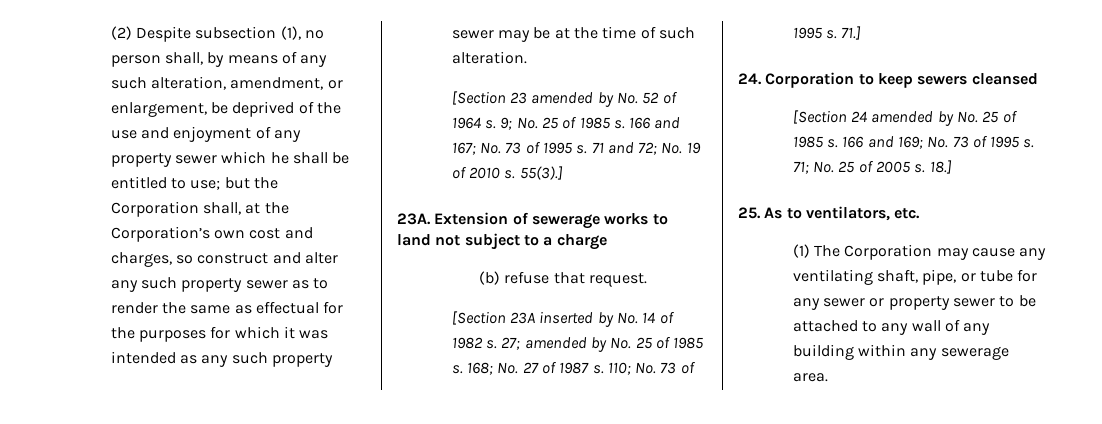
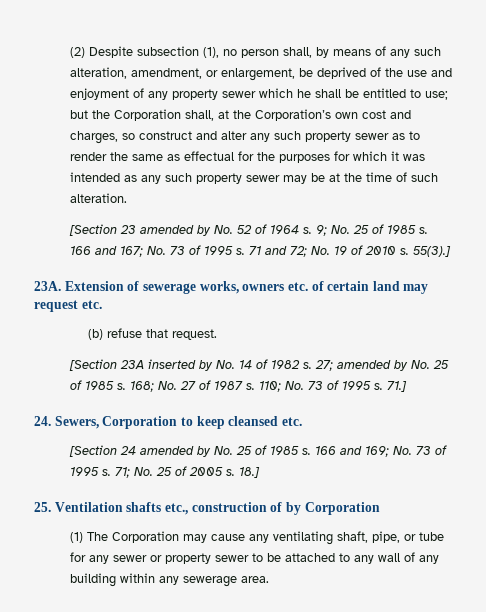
- Extension of sewerage works to land not subject to a charge
+ Extension of sewerage works, owners etc. of certain land may request etc.
- 24. Corporation to keep sewers cleansed
+ 24. Sewers, Corporation to keep cleansed etc.
- 25. As to ventilators, etc.
+ 25. Ventilation shafts etc., construction of by Corporation

